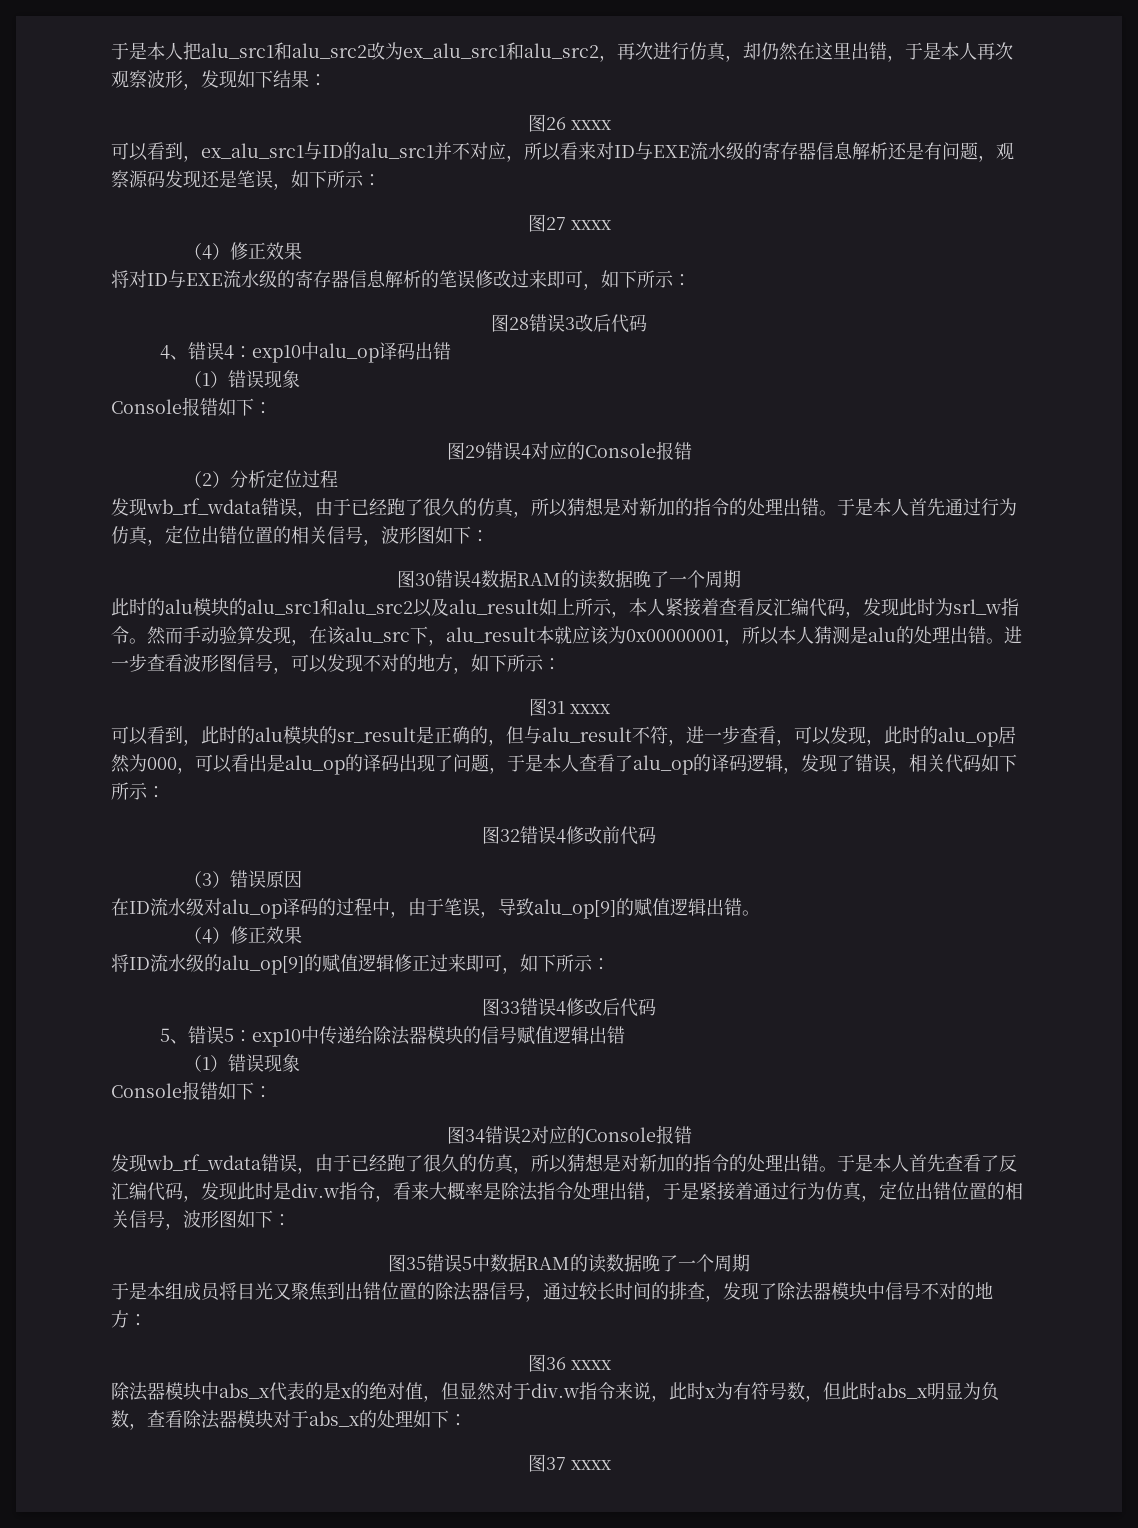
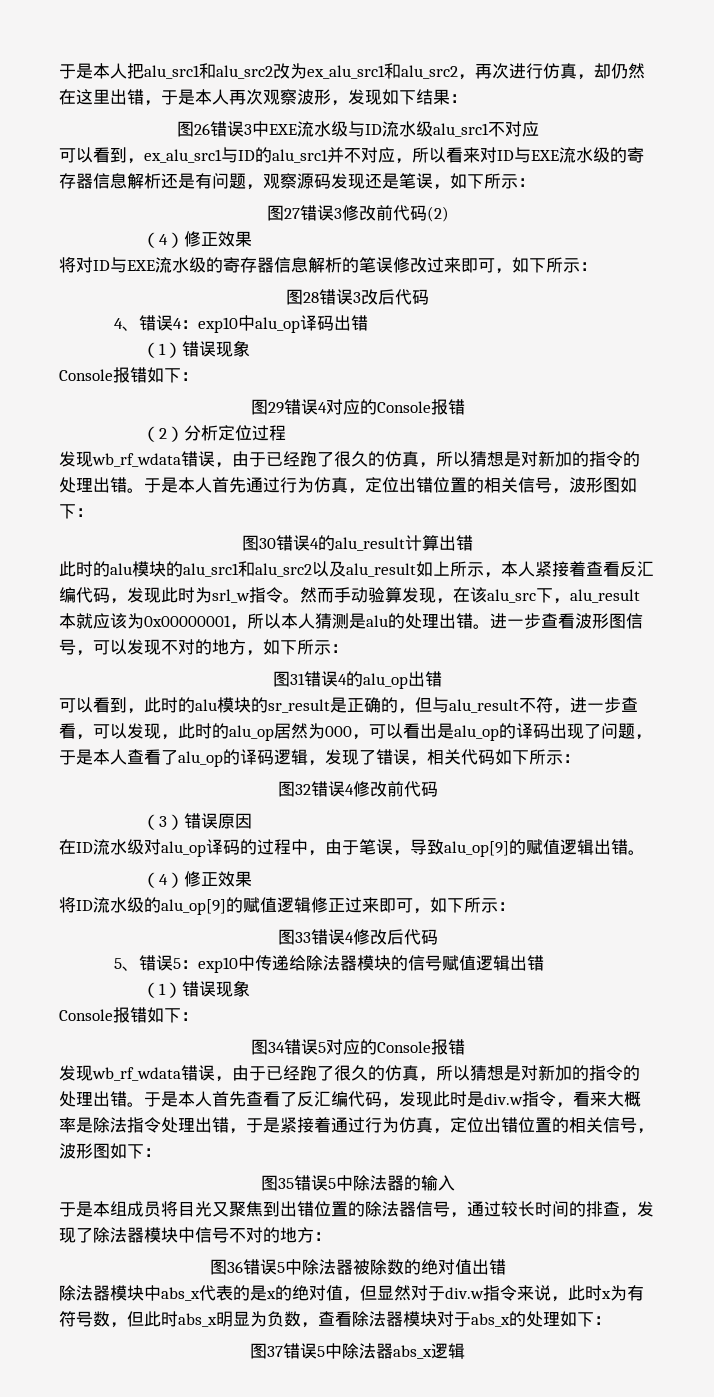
- 图26 xxxx
+ 图26错误3中EXE流水级与ID流水级alu_src1不对应
- 图27 xxxx
+ 图27错误3修改前代码(2)
- 图30错误4数据RAM的读数据晚了一个周期
+ 图30错误4的alu_result计算出错
- 图31 xxxx
+ 图31错误4的alu_op出错
- 图34错误2对应的Console报错
+ 图34错误5对应的Console报错
- 图35错误5中数据RAM的读数据晚了一个周期
+ 图35错误5中除法器的输入
- 图36 xxxx
+ 图36错误5中除法器被除数的绝对值出错
- 图37 xxxx
+ 图37错误5中除法器abs_x逻辑

